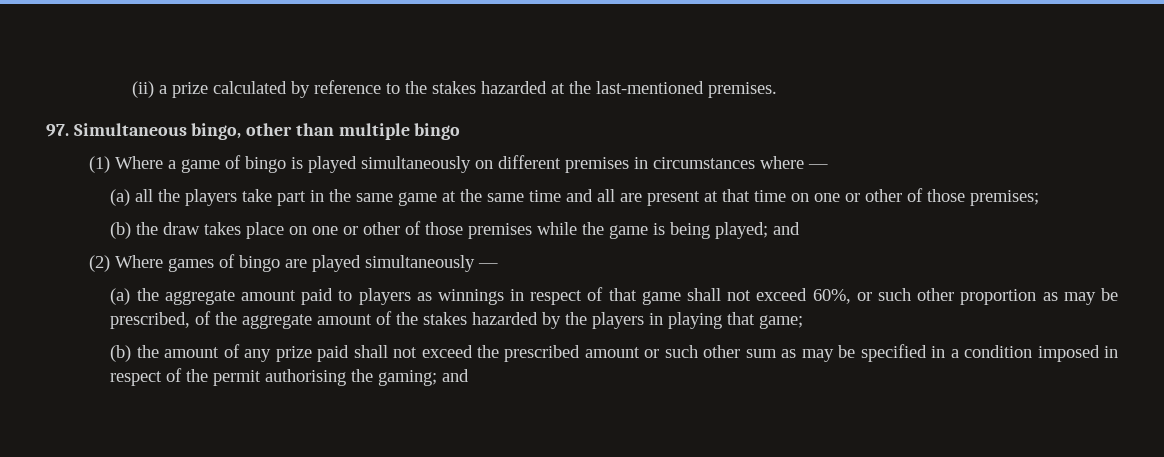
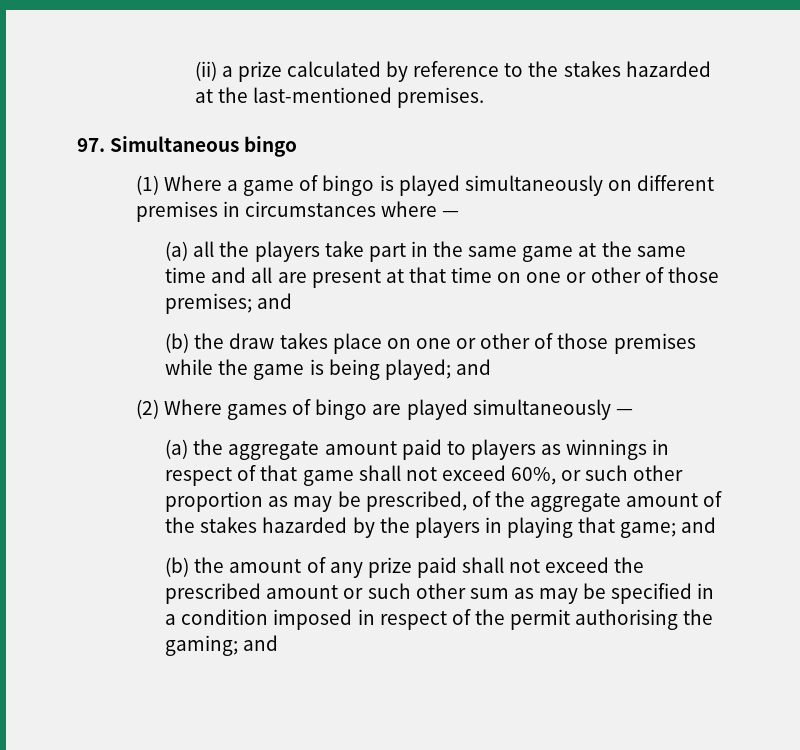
- 97. Simultaneous bingo, other than multiple bingo
+ 97. Simultaneous bingo
- (a) all the players take part in the same game at the same time and all are present at that time on one or other of those premises;
+ (a) all the players take part in the same game at the same time and all are present at that time on one or other of those premises; and
- (a) the aggregate amount paid to players as winnings in respect of that game shall not exceed 60%, or such other proportion as may be prescribed, of the aggregate amount of the stakes hazarded by the players in playing that game;
+ (a) the aggregate amount paid to players as winnings in respect of that game shall not exceed 60%, or such other proportion as may be prescribed, of the aggregate amount of the stakes hazarded by the players in playing that game; and

